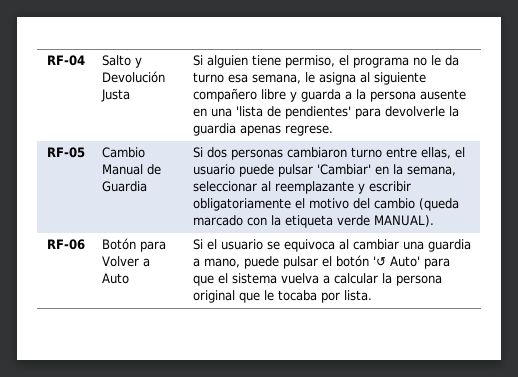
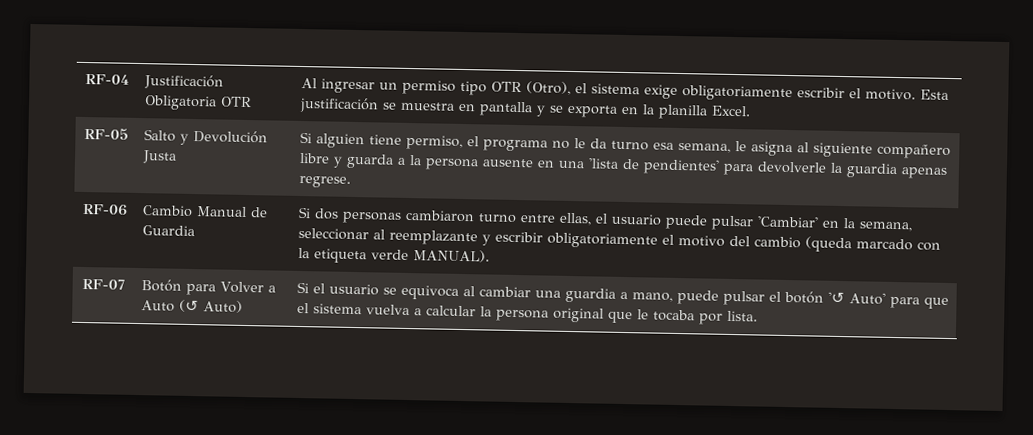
- RF-04 | Salto y Devolución Justa | Si alguien tiene permiso, el programa no le da turno esa semana, le asigna al siguiente compañero libre y guarda a la persona ausente en una 'lista de pendientes' para devolverle la guardia apenas regrese.
+ RF-04 | Justificación Obligatoria OTR | Al ingresar un permiso tipo OTR (Otro), el sistema exige obligatoriamente escribir el motivo. Esta justificación se muestra en pantalla y se exporta en la planilla Excel.
+ RF-05 | Salto y Devolución Justa | Si alguien tiene permiso, el programa no le da turno esa semana, le asigna al siguiente compañero libre y guarda a la persona ausente en una 'lista de pendientes' para devolverle la guardia apenas regrese.
- RF-05 | Cambio Manual de Guardia | Si dos personas cambiaron turno entre ellas, el usuario puede pulsar 'Cambiar' en la semana, seleccionar al reemplazante y escribir obligatoriamente el motivo del cambio (queda marcado con la etiqueta verde MANUAL).
+ RF-06 | Cambio Manual de Guardia | Si dos personas cambiaron turno entre ellas, el usuario puede pulsar 'Cambiar' en la semana, seleccionar al reemplazante y escribir obligatoriamente el motivo del cambio (queda marcado con la etiqueta verde MANUAL).
- RF-06 | Botón para Volver a Auto | Si el usuario se equivoca al cambiar una guardia a mano, puede pulsar el botón '↺ Auto' para que el sistema vuelva a calcular la persona original que le tocaba por lista.
+ RF-07 | Botón para Volver a Auto (↺ Auto) | Si el usuario se equivoca al cambiar una guardia a mano, puede pulsar el botón '↺ Auto' para que el sistema vuelva a calcular la persona original que le tocaba por lista.

